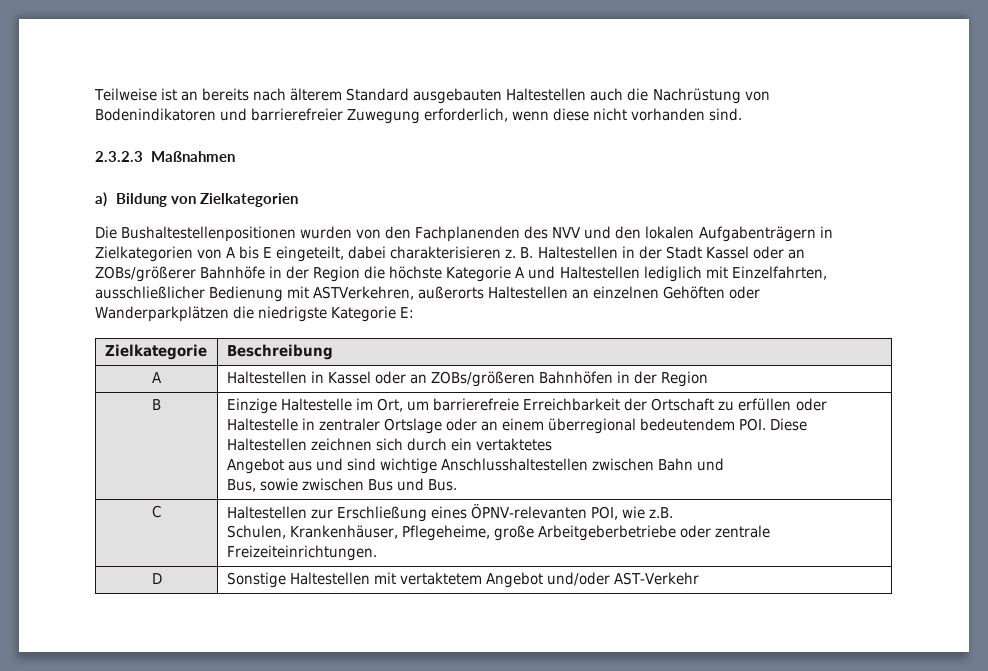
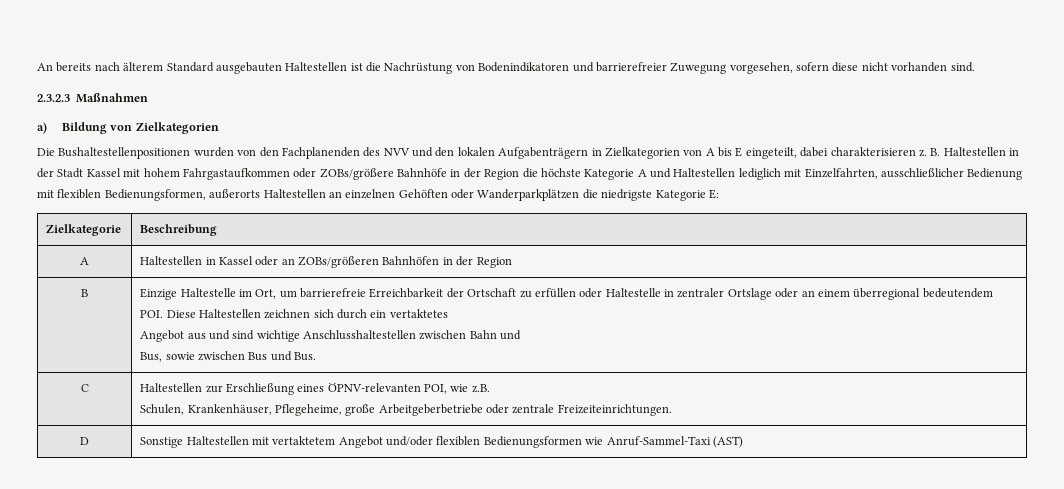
- Teilweise ist an bereits nach älterem Standard ausgebauten Haltestellen auch die Nachrüstung von Bodenindikatoren und barrierefreier Zuwegung erforderlich, wenn diese nicht vorhanden sind.
+ An bereits nach älterem Standard ausgebauten Haltestellen ist die Nachrüstung von Bodenindikatoren und barrierefreier Zuwegung vorgesehen, sofern diese nicht vorhanden sind.
- B. Haltestellen in der Stadt Kassel oder an ZOBs/größerer Bahnhöfe in der Region die höchste Kategorie A und Haltestellen lediglich mit Einzelfahrten, ausschließlicher Bedienung mit ASTVerkehren, außerorts Haltestellen an einzelnen Gehöften oder Wanderparkplätzen die niedrigste Kategorie E:
+ B. Haltestellen in der Stadt Kassel mit hohem Fahrgastaufkommen oder ZOBs/größere Bahnhöfe in der Region die höchste Kategorie A und Haltestellen lediglich mit Einzelfahrten, ausschließlicher Bedienung mit flexiblen Bedienungsformen, außerorts Haltestellen an einzelnen Gehöften oder Wanderparkplätzen die niedrigste Kategorie E:
- D | Sonstige Haltestellen mit vertaktetem Angebot und/oder AST-Verkehr
+ D | Sonstige Haltestellen mit vertaktetem Angebot und/oder flexiblen Bedienungsformen wie Anruf-Sammel-Taxi (AST)

